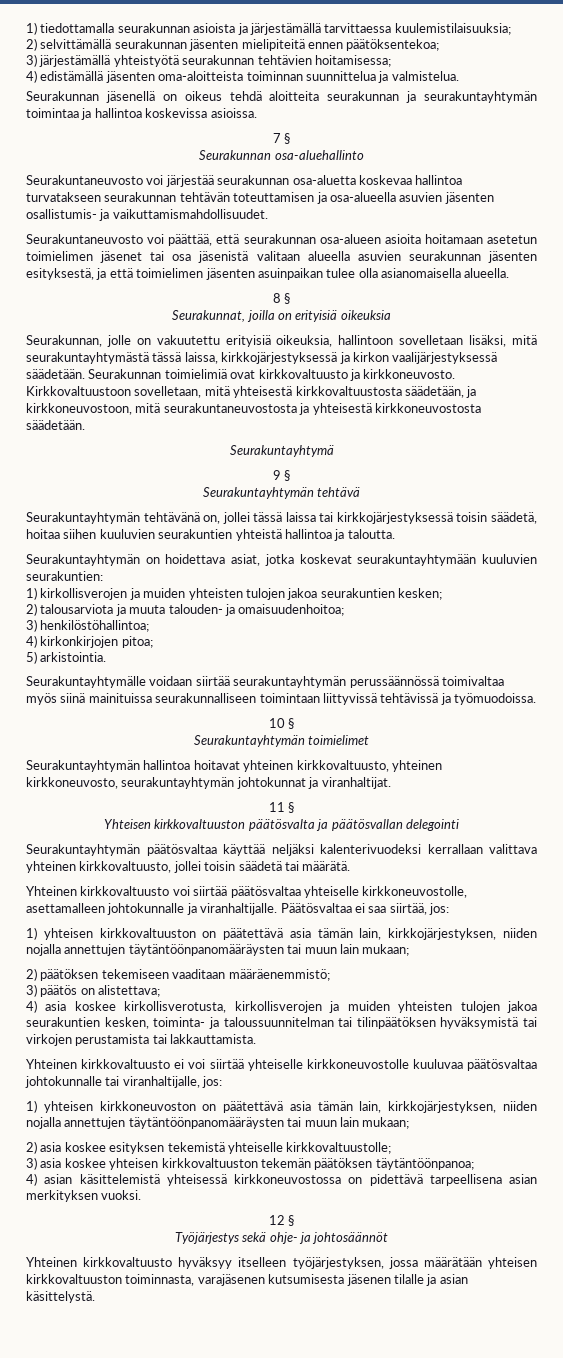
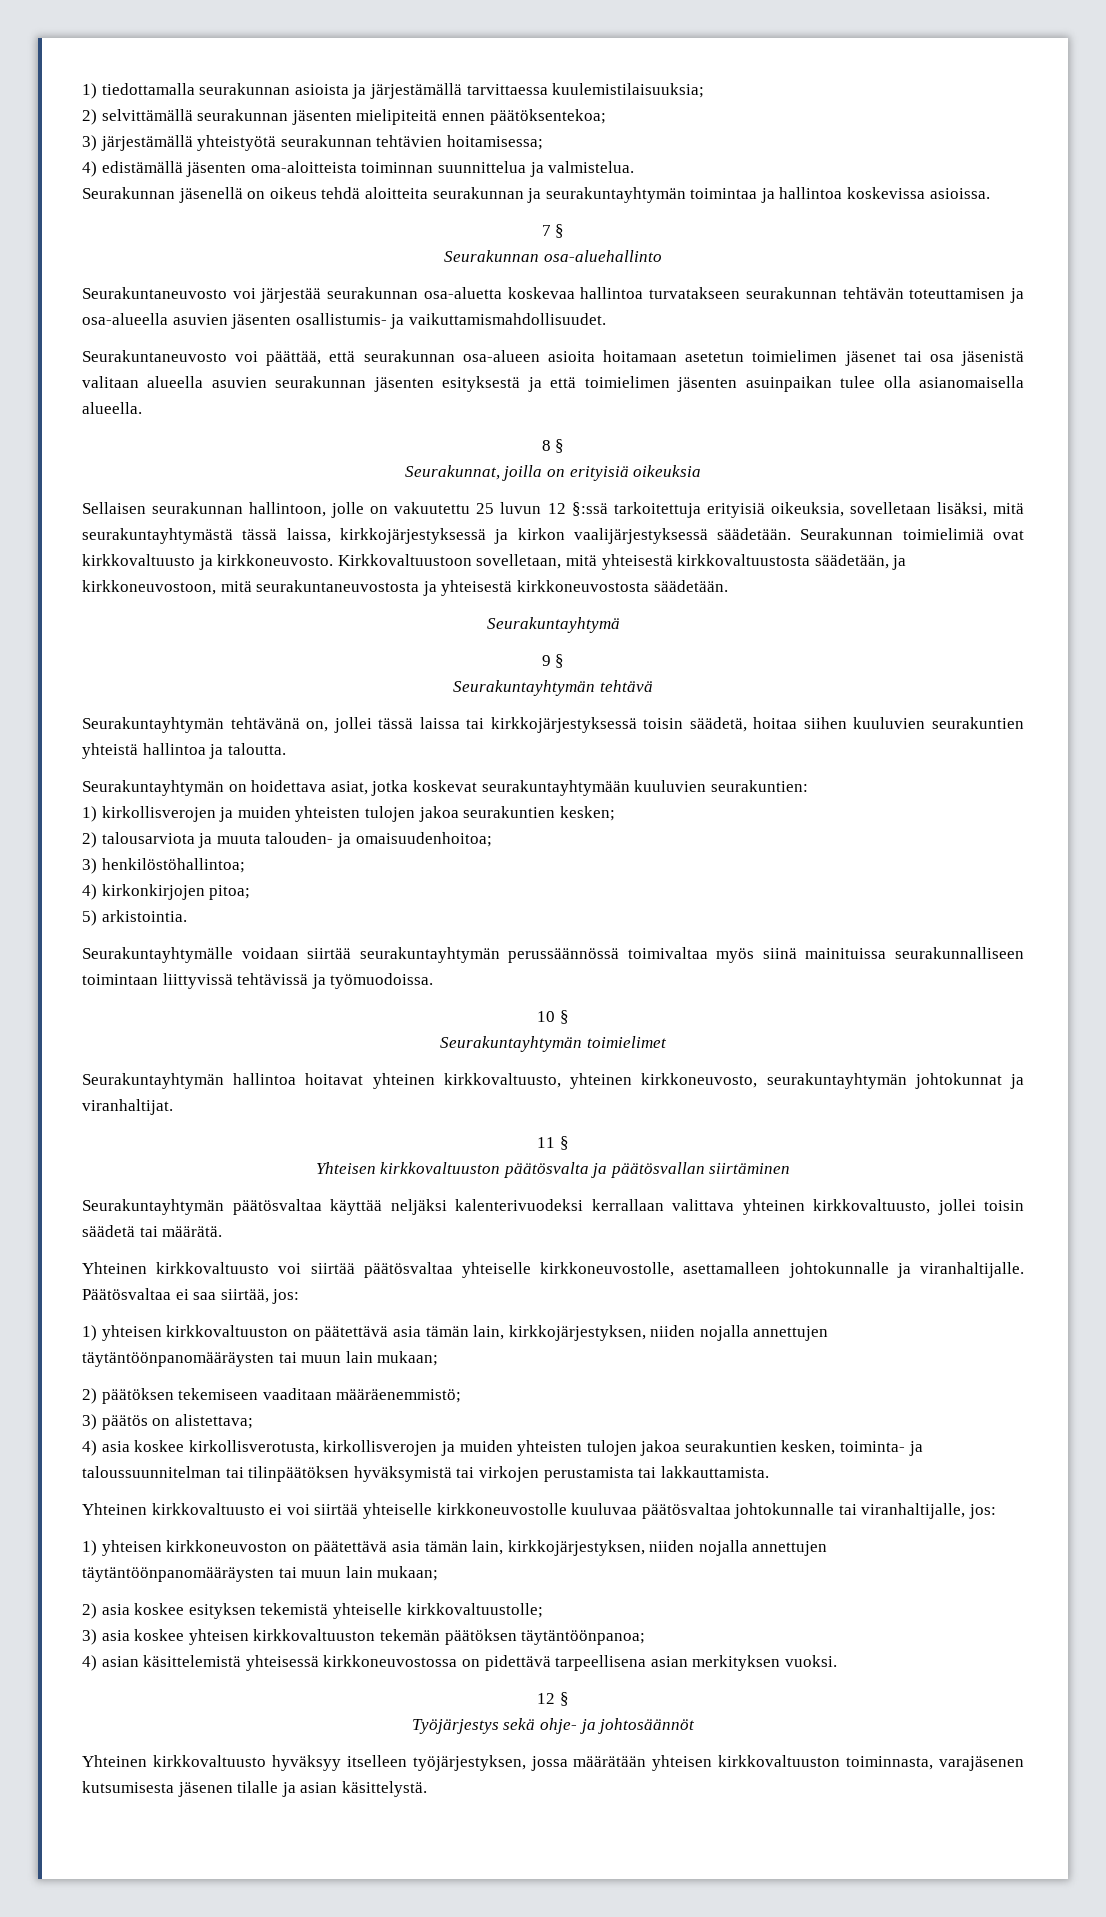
- Seurakuntaneuvosto voi päättää, että seurakunnan osa-alueen asioita hoitamaan asetetun toimielimen jäsenet tai osa jäsenistä valitaan alueella asuvien seurakunnan jäsenten esityksestä, ja että toimielimen jäsenten asuinpaikan tulee olla asianomaisella alueella.
+ Seurakuntaneuvosto voi päättää, että seurakunnan osa-alueen asioita hoitamaan asetetun toimielimen jäsenet tai osa jäsenistä valitaan alueella asuvien seurakunnan jäsenten esityksestä ja että toimielimen jäsenten asuinpaikan tulee olla asianomaisella alueella.
- Seurakunnan, jolle on vakuutettu erityisiä oikeuksia, hallintoon sovelletaan lisäksi, mitä seurakuntayhtymästä tässä laissa, kirkkojärjestyksessä ja kirkon vaalijärjestyksessä säädetään.
+ Sellaisen seurakunnan hallintoon, jolle on vakuutettu 25 luvun 12 §:ssä tarkoitettuja erityisiä oikeuksia, sovelletaan lisäksi, mitä seurakuntayhtymästä tässä laissa, kirkkojärjestyksessä ja kirkon vaalijärjestyksessä säädetään.
- Yhteisen kirkkovaltuuston päätösvalta ja päätösvallan delegointi
+ Yhteisen kirkkovaltuuston päätösvalta ja päätösvallan siirtäminen

